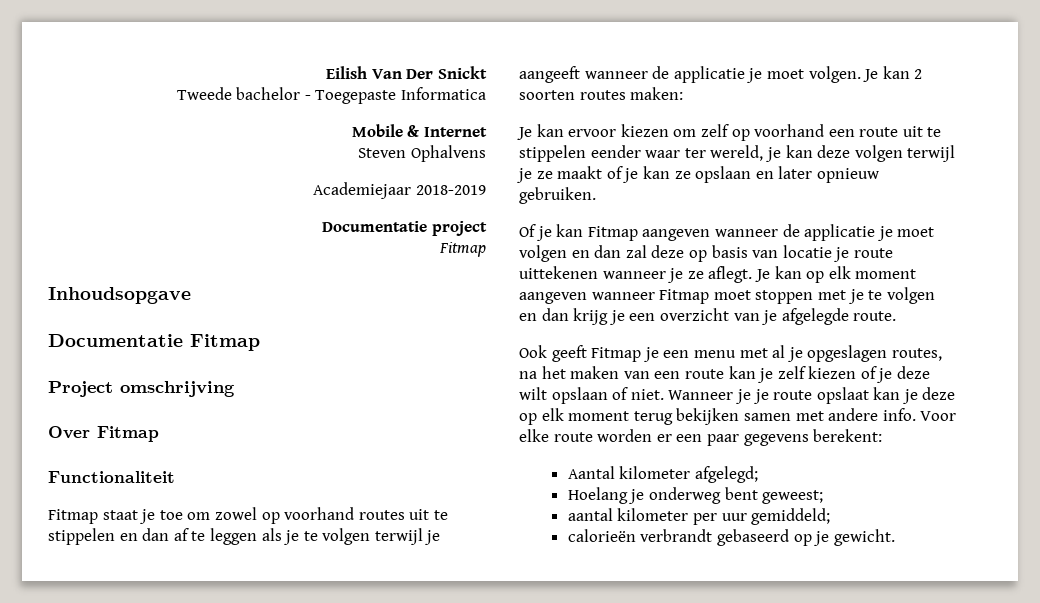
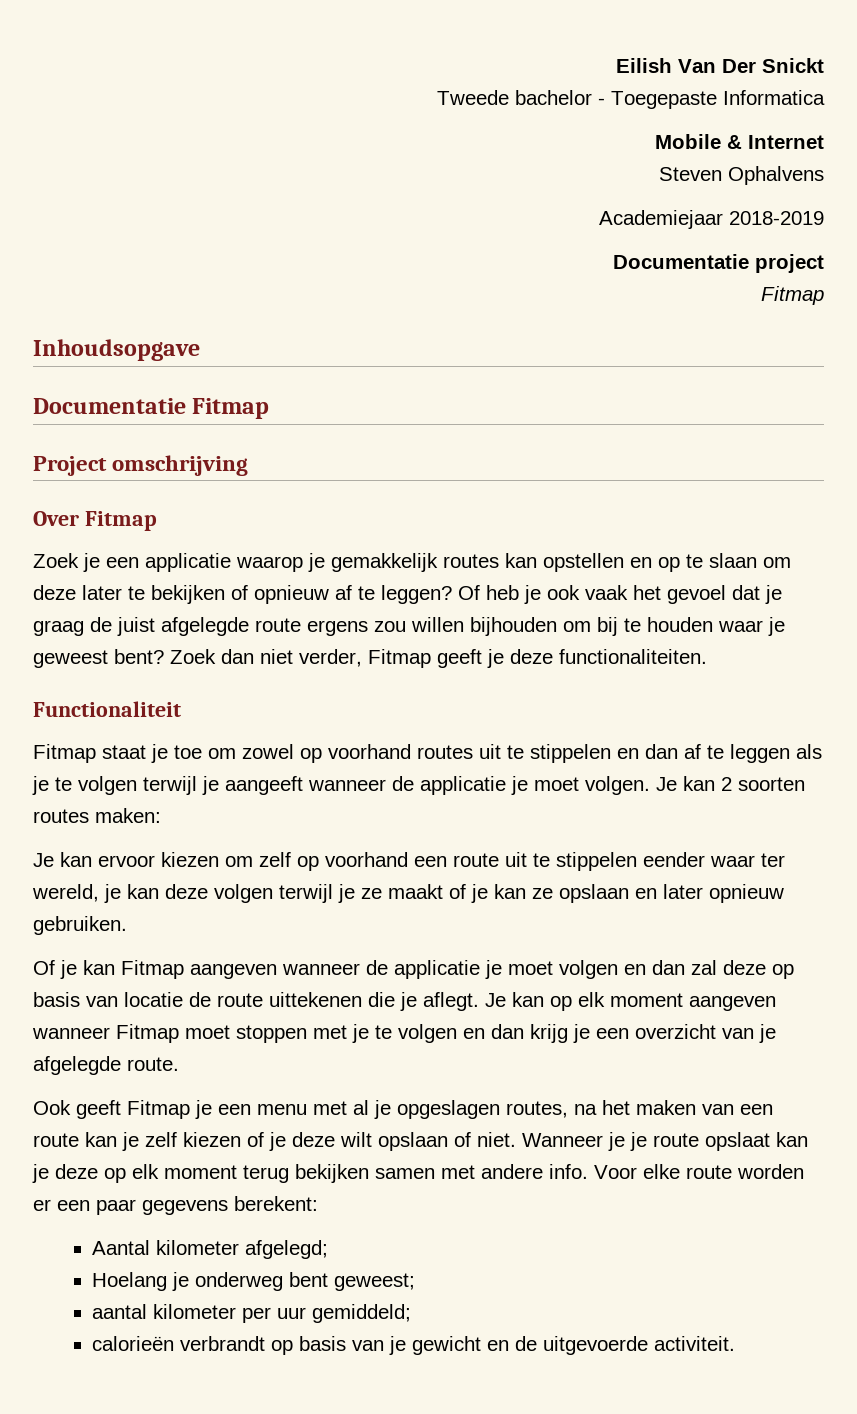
+ Zoek je een applicatie waarop je gemakkelijk routes kan opstellen en op te slaan om deze later te bekijken of opnieuw af te leggen? Of heb je ook vaak het gevoel dat je graag de juist afgelegde route ergens zou willen bijhouden om bij te houden waar je geweest bent? Zoek dan niet verder, Fitmap geeft je deze functionaliteiten.
- Of je kan Fitmap aangeven wanneer de applicatie je moet volgen en dan zal deze op basis van locatie je route uittekenen wanneer je ze aflegt.
+ Of je kan Fitmap aangeven wanneer de applicatie je moet volgen en dan zal deze op basis van locatie de route uittekenen die je aflegt.
- calorieën verbrandt gebaseerd op je gewicht.
+ calorieën verbrandt op basis van je gewicht en de uitgevoerde activiteit.

